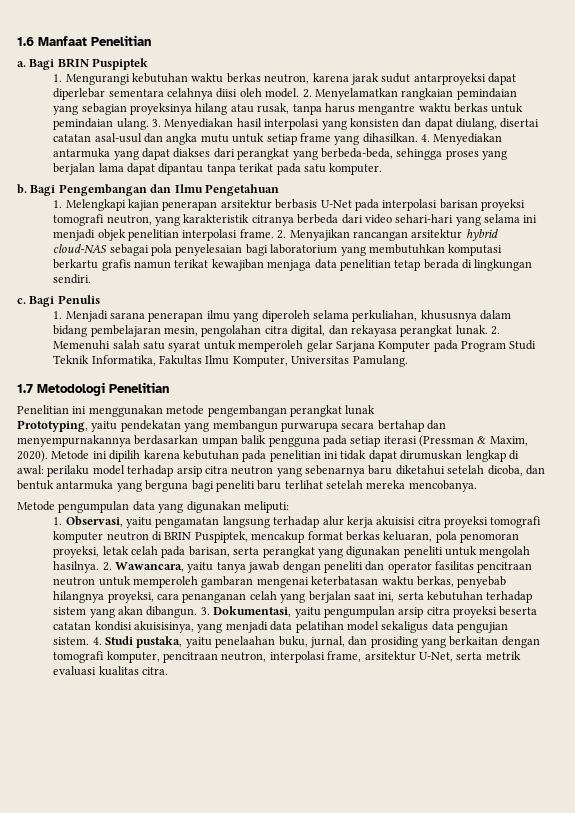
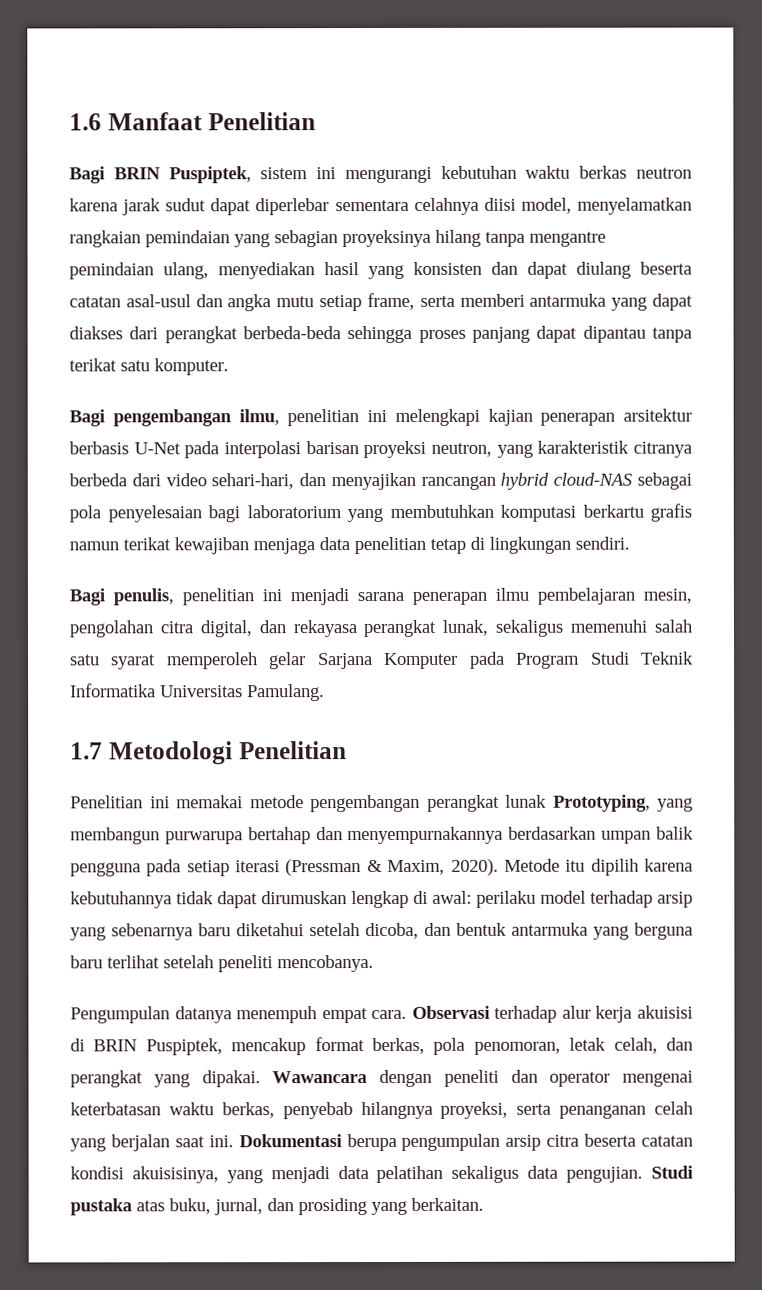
- a. Bagi BRIN Puspiptek
- 1. Mengurangi kebutuhan waktu berkas neutron, karena jarak sudut antarproyeksi dapat diperlebar sementara celahnya diisi oleh model. 2. Menyelamatkan rangkaian pemindaian yang sebagian proyeksinya hilang atau rusak, tanpa harus mengantre waktu berkas untuk pemindaian ulang. 3. Menyediakan hasil interpolasi yang konsisten dan dapat diulang, disertai catatan asal-usul dan angka mutu untuk setiap frame yang dihasilkan. 4. Menyediakan antarmuka yang dapat diakses dari perangkat yang berbeda-beda, sehingga proses yang berjalan lama dapat dipantau tanpa terikat pada satu komputer.
+ Bagi BRIN Puspiptek, sistem ini mengurangi kebutuhan waktu berkas neutron karena jarak sudut dapat diperlebar sementara celahnya diisi model, menyelamatkan rangkaian pemindaian yang sebagian proyeksinya hilang tanpa mengantre pemindaian ulang, menyediakan hasil yang konsisten dan dapat diulang beserta catatan asal-usul dan angka mutu setiap frame, serta memberi antarmuka yang dapat diakses dari perangkat berbeda-beda sehingga proses panjang dapat dipantau tanpa terikat satu komputer.
- b. Bagi Pengembangan dan Ilmu Pengetahuan
- 1. Melengkapi kajian penerapan arsitektur berbasis U-Net pada interpolasi barisan proyeksi tomografi neutron, yang karakteristik citranya berbeda dari video sehari-hari yang selama ini menjadi objek penelitian interpolasi frame. 2. Menyajikan rancangan arsitektur hybrid cloud-NAS sebagai pola penyelesaian bagi laboratorium yang membutuhkan komputasi berkartu grafis namun terikat kewajiban menjaga data penelitian tetap berada di lingkungan sendiri.
+ Bagi pengembangan ilmu, penelitian ini melengkapi kajian penerapan arsitektur berbasis U-Net pada interpolasi barisan proyeksi neutron, yang karakteristik citranya berbeda dari video sehari-hari, dan menyajikan rancangan hybrid cloud-NAS sebagai pola penyelesaian bagi laboratorium yang membutuhkan komputasi berkartu grafis namun terikat kewajiban menjaga data penelitian tetap di lingkungan sendiri.
- c. Bagi Penulis
- 1. Menjadi sarana penerapan ilmu yang diperoleh selama perkuliahan, khususnya dalam bidang pembelajaran mesin, pengolahan citra digital, dan rekayasa perangkat lunak. 2. Memenuhi salah satu syarat untuk memperoleh gelar Sarjana Komputer pada Program Studi Teknik Informatika, Fakultas Ilmu Komputer, Universitas Pamulang.
+ Bagi penulis, penelitian ini menjadi sarana penerapan ilmu pembelajaran mesin, pengolahan citra digital, dan rekayasa perangkat lunak, sekaligus memenuhi salah satu syarat memperoleh gelar Sarjana Komputer pada Program Studi Teknik Informatika Universitas Pamulang.
- Penelitian ini menggunakan metode pengembangan perangkat lunak
- Prototyping, yaitu pendekatan yang membangun purwarupa secara bertahap dan menyempurnakannya berdasarkan umpan balik pengguna pada setiap iterasi (Pressman & Maxim, 2020).
+ Penelitian ini memakai metode pengembangan perangkat lunak Prototyping, yang membangun purwarupa bertahap dan menyempurnakannya berdasarkan umpan balik pengguna pada setiap iterasi (Pressman & Maxim, 2020).
- Metode ini dipilih karena kebutuhan pada penelitian ini tidak dapat dirumuskan lengkap di awal: perilaku model terhadap arsip citra neutron yang sebenarnya baru diketahui setelah dicoba, dan bentuk antarmuka yang berguna bagi peneliti baru terlihat setelah mereka mencobanya.
+ Metode itu dipilih karena kebutuhannya tidak dapat dirumuskan lengkap di awal: perilaku model terhadap arsip yang sebenarnya baru diketahui setelah dicoba, dan bentuk antarmuka yang berguna baru terlihat setelah peneliti mencobanya.
- Metode pengumpulan data yang digunakan meliputi:
- 1. Observasi, yaitu pengamatan langsung terhadap alur kerja akuisisi citra proyeksi tomografi komputer neutron di BRIN Puspiptek, mencakup format berkas keluaran, pola penomoran proyeksi, letak celah pada barisan, serta perangkat yang digunakan peneliti untuk mengolah hasilnya. 2. Wawancara, yaitu tanya jawab dengan peneliti dan operator fasilitas pencitraan neutron untuk memperoleh gambaran mengenai keterbatasan waktu berkas, penyebab hilangnya proyeksi, cara penanganan celah yang berjalan saat ini, serta kebutuhan terhadap sistem yang akan dibangun. 3. Dokumentasi, yaitu pengumpulan arsip citra proyeksi beserta catatan kondisi akuisisinya, yang menjadi data pelatihan model sekaligus data pengujian sistem. 4. Studi pustaka, yaitu penelaahan buku, jurnal, dan prosiding yang berkaitan dengan tomografi komputer, pencitraan neutron, interpolasi frame, arsitektur U-Net, serta metrik evaluasi kualitas citra.
+ Pengumpulan datanya menempuh empat cara. Observasi terhadap alur kerja akuisisi di BRIN Puspiptek, mencakup format berkas, pola penomoran, letak celah, dan perangkat yang dipakai. Wawancara dengan peneliti dan operator mengenai keterbatasan waktu berkas, penyebab hilangnya proyeksi, serta penanganan celah yang berjalan saat ini. Dokumentasi berupa pengumpulan arsip citra beserta catatan kondisi akuisisinya, yang menjadi data pelatihan sekaligus data pengujian. Studi pustaka atas buku, jurnal, dan prosiding yang berkaitan.

